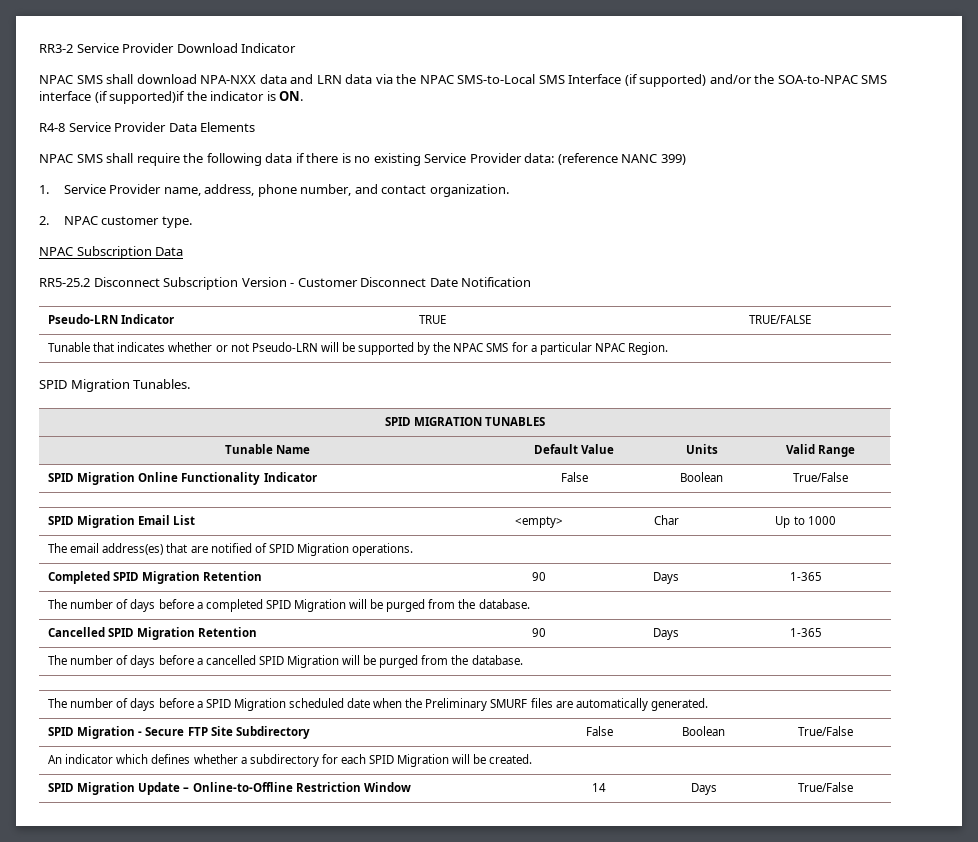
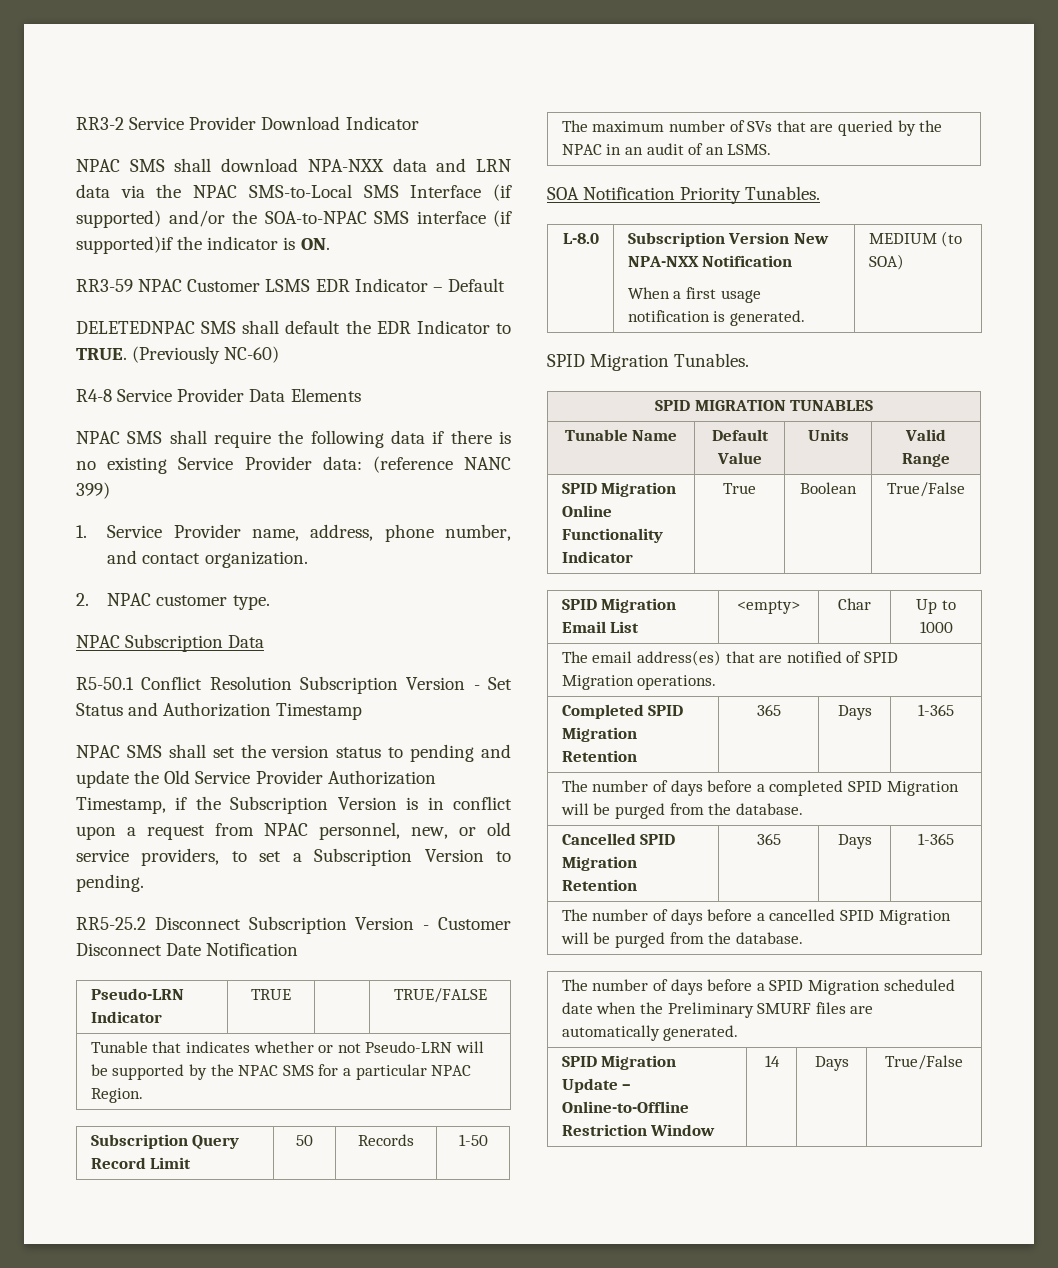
+ RR3-59 NPAC Customer LSMS EDR Indicator – Default
+ DELETEDNPAC SMS shall default the EDR Indicator to TRUE. (Previously NC-60)
+ R5-50.1 Conflict Resolution Subscription Version - Set Status and Authorization Timestamp
+ NPAC SMS shall set the version status to pending and update the Old Service Provider Authorization Timestamp, if the Subscription Version is in conflict upon a request from NPAC personnel, new, or old service providers, to set a Subscription Version to pending.
+ Subscription Query Record Limit | 50 | Records | 1-50
+ The maximum number of SVs that are queried by the NPAC in an audit of an LSMS.
+ SOA Notification Priority Tunables.
+ L-8.0 | Subscription Version New NPA-NXX Notification
+ When a first usage notification is generated. | MEDIUM (to SOA)
- SPID Migration Online Functionality Indicator | False | Boolean | True/False
+ SPID Migration Online Functionality Indicator | True | Boolean | True/False
- Completed SPID Migration Retention | 90 | Days | 1-365
+ Completed SPID Migration Retention | 365 | Days | 1-365
- Cancelled SPID Migration Retention | 90 | Days | 1-365
+ Cancelled SPID Migration Retention | 365 | Days | 1-365
- SPID Migration - Secure FTP Site Subdirectory | False | Boolean | True/False
- An indicator which defines whether a subdirectory for each SPID Migration will be created.

